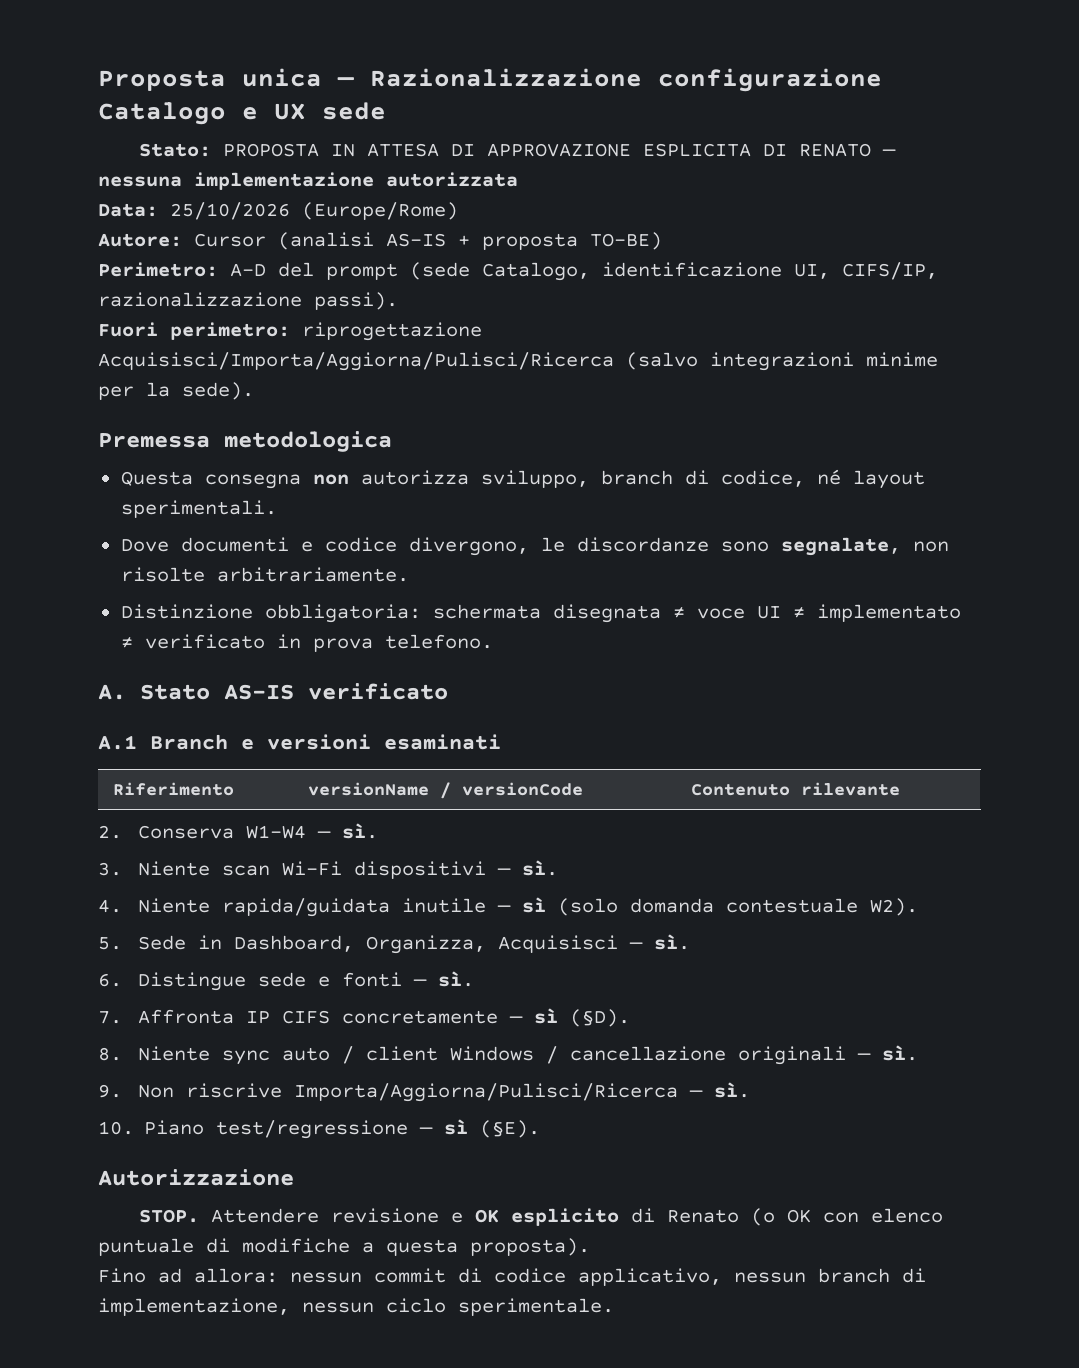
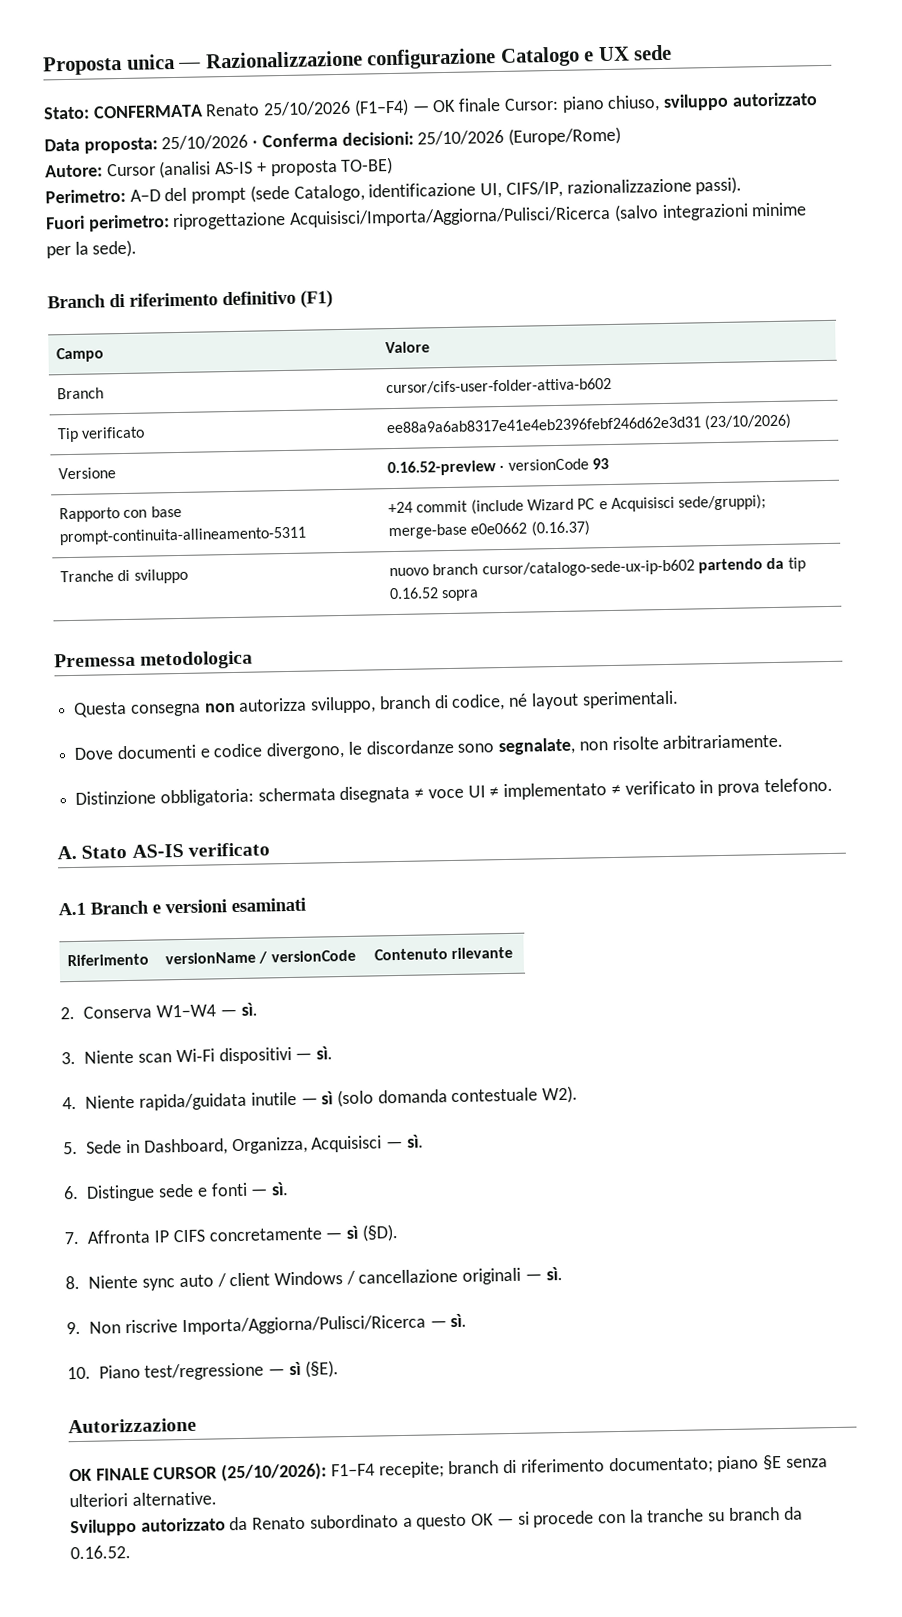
- Stato: PROPOSTA IN ATTESA DI APPROVAZIONE ESPLICITA DI RENATO — nessuna implementazione autorizzata
- Data: 25/10/2026 (Europe/Rome)
+ Stato: CONFERMATA Renato 25/10/2026 (F1–F4) — OK finale Cursor: piano chiuso, sviluppo autorizzato
+ Data proposta: 25/10/2026 · Conferma decisioni: 25/10/2026 (Europe/Rome)
+ Branch di riferimento definitivo (F1)
+ Campo | Valore
+ Branch | cursor/cifs-user-folder-attiva-b602
+ Tip verificato | ee88a9a6ab8317e41e4eb2396febf246d62e3d31 (23/10/2026)
+ Versione | 0.16.52-preview · versionCode 93
+ Rapporto con base prompt-continuita-allineamento-5311 | +24 commit (include Wizard PC e Acquisisci sede/gruppi); merge-base e0e0662 (0.16.37)
+ Tranche di sviluppo | nuovo branch cursor/catalogo-sede-ux-ip-b602 partendo da tip 0.16.52 sopra
- STOP. Attendere revisione e OK esplicito di Renato (o OK con elenco puntuale di modifiche a questa proposta).
- Fino ad allora: nessun commit di codice applicativo, nessun branch di implementazione, nessun ciclo sperimentale.
+ OK FINALE CURSOR (25/10/2026): F1–F4 recepite; branch di riferimento documentato; piano §E senza ulteriori alternative.
+ Sviluppo autorizzato da Renato subordinato a questo OK — si procede con la tranche su branch da 0.16.52.

